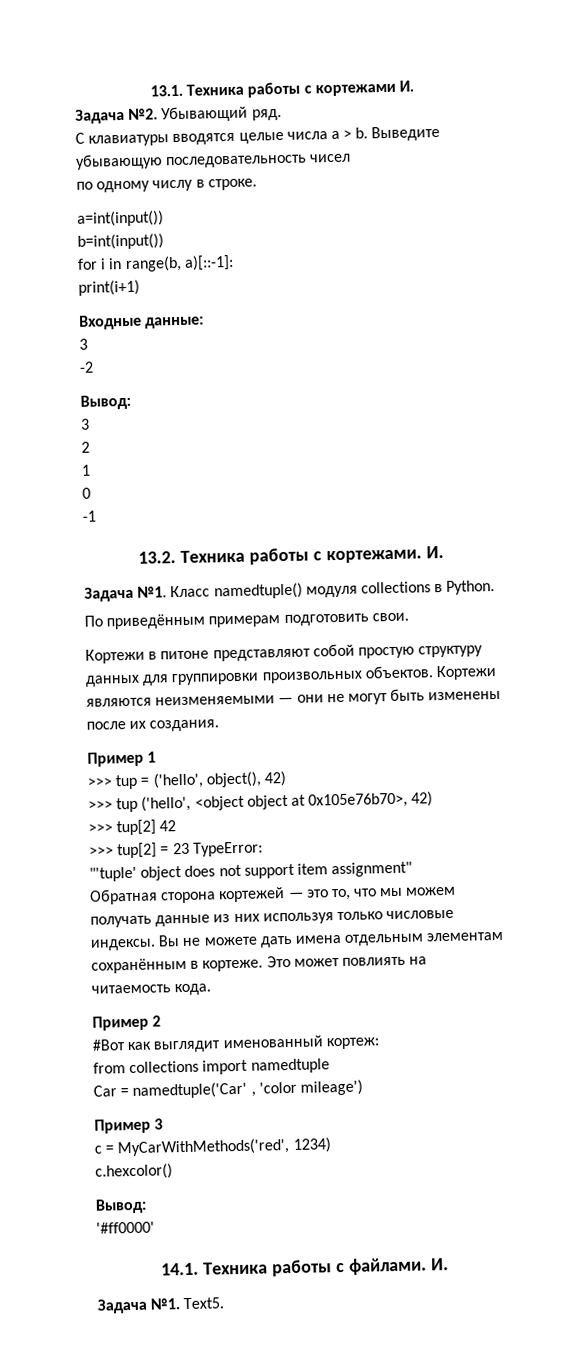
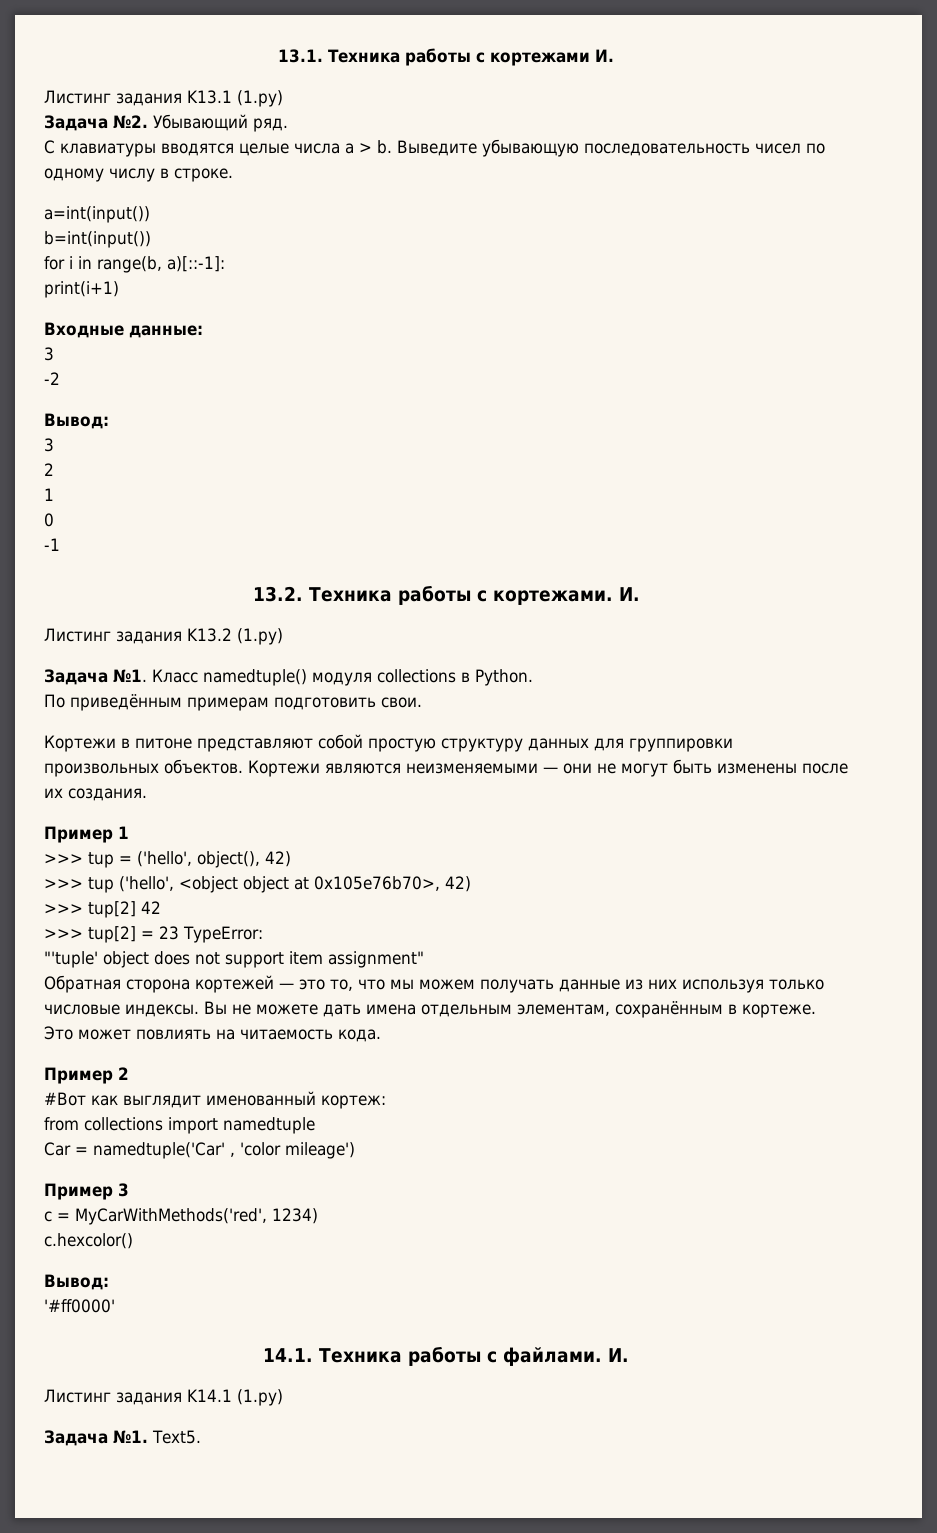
+ Листинг задания K13.1 (1.py)
- Выведите убывающую последовательность чисел
- по одному числу в строке.
+ Выведите убывающую последовательность чисел по одному числу в строке.
+ Листинг задания K13.2 (1.py)
- Вы не можете дать имена отдельным элементам сохранённым в кортеже.
+ Вы не можете дать имена отдельным элементам, сохранённым в кортеже.
+ Листинг задания K14.1 (1.py)

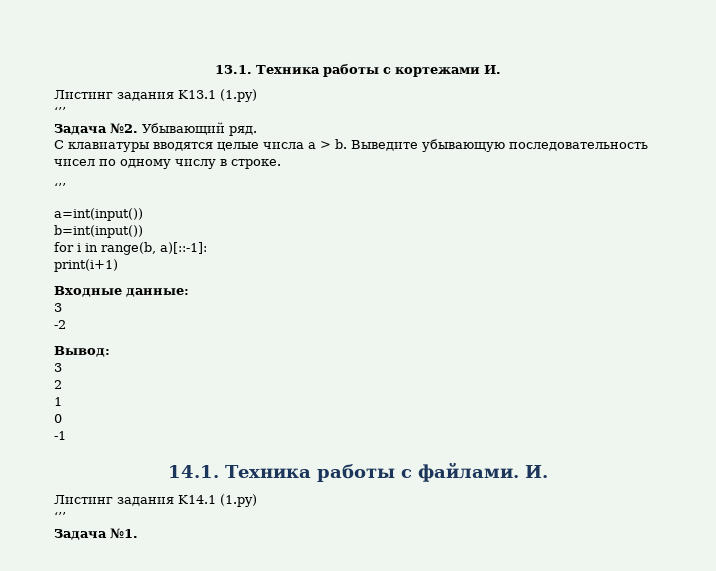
  Листинг задания K13.1 (1.py)
+ ‘’’
  Выведите убывающую последовательность чисел по одному числу в строке.
+ ‘’’
- 13.2. Техника работы с кортежами. И.
- Листинг задания K13.2 (1.py)
- Задача №1. Класс namedtuple() модуля collections в Python.
- По приведённым примерам подготовить свои.
- Кортежи в питоне представляют собой простую структуру данных для группировки произвольных объектов. Кортежи являются неизменяемыми — они не могут быть изменены после их создания.
- Пример 1
- >>> tup = ('hello', object(), 42)
- >>> tup ('hello', <object object at 0x105e76b70>, 42)
- >>> tup[2] 42
- >>> tup[2] = 23 TypeError:
- "'tuple' object does not support item assignment"
- Обратная сторона кортежей — это то, что мы можем получать данные из них используя только числовые индексы. Вы не можете дать имена отдельным элементам, сохранённым в кортеже. Это может повлиять на читаемость кода.
- Пример 2
- #Вот как выглядит именованный кортеж:
- from collections import namedtuple
- Car = namedtuple('Car' , 'color mileage')
- Пример 3
- c = MyCarWithMethods('red', 1234)
- c.hexcolor()
- Вывод:
- '#ff0000'
  Листинг задания K14.1 (1.py)
- Задача №1. Text5.
+ ‘’’
+ Задача №1.

